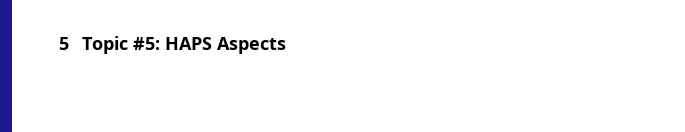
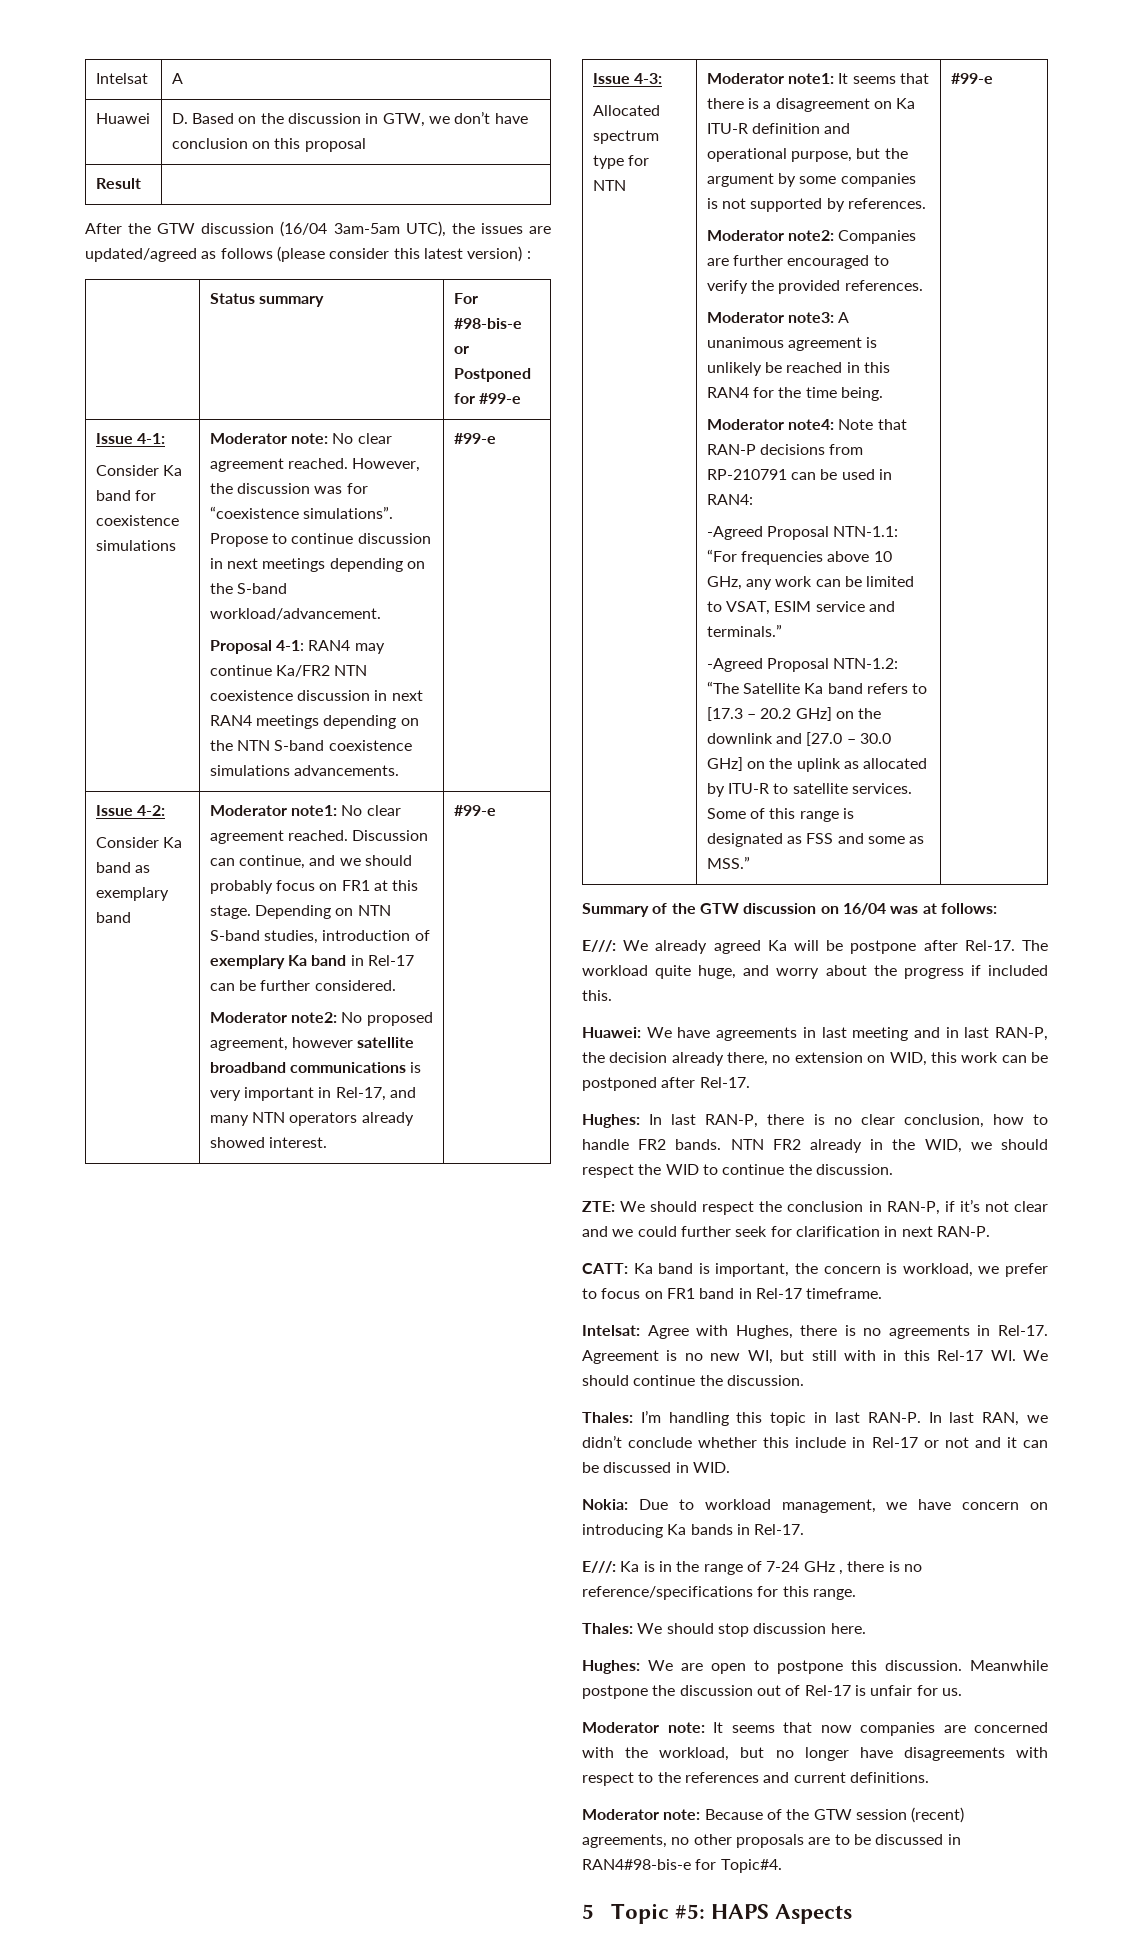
+ Intelsat | A
+ Huawei | D. Based on the discussion in GTW, we don’t have conclusion on this proposal
+ Result |
+ After the GTW discussion (16/04 3am-5am UTC), the issues are updated/agreed as follows (please consider this latest version) :
+ | Status summary | For #98-bis-e or Postponed for #99-e
+ Issue 4-1:
+ Consider Ka band for coexistence simulations | Moderator note: No clear agreement reached. However, the discussion was for “coexistence simulations”. Propose to continue discussion in next meetings depending on the S-band workload/advancement.
+ Proposal 4-1: RAN4 may continue Ka/FR2 NTN coexistence discussion in next RAN4 meetings depending on the NTN S-band coexistence simulations advancements. | #99-e
+ Issue 4-2:
+ Consider Ka band as exemplary band | Moderator note1: No clear agreement reached. Discussion can continue, and we should probably focus on FR1 at this stage. Depending on NTN S-band studies, introduction of exemplary Ka band in Rel-17 can be further considered.
+ Moderator note2: No proposed agreement, however satellite broadband communications is very important in Rel-17, and many NTN operators already showed interest. | #99-e
+ Issue 4-3:
+ Allocated spectrum type for NTN | Moderator note1: It seems that there is a disagreement on Ka ITU-R definition and operational purpose, but the argument by some companies is not supported by references.
+ Moderator note2: Companies are further encouraged to verify the provided references.
+ Moderator note3: A unanimous agreement is unlikely be reached in this RAN4 for the time being.
+ Moderator note4: Note that RAN-P decisions from RP-210791 can be used in RAN4:
+ -Agreed Proposal NTN-1.1: “For frequencies above 10 GHz, any work can be limited to VSAT, ESIM service and terminals.”
+ -Agreed Proposal NTN-1.2: “The Satellite Ka band refers to [17.3 – 20.2 GHz] on the downlink and [27.0 – 30.0 GHz] on the uplink as allocated by ITU-R to satellite services. Some of this range is designated as FSS and some as MSS.” | #99-e
+ Summary of the GTW discussion on 16/04 was at follows:
+ E///: We already agreed Ka will be postpone after Rel-17. The workload quite huge, and worry about the progress if included this.
+ Huawei: We have agreements in last meeting and in last RAN-P, the decision already there, no extension on WID, this work can be postponed after Rel-17.
+ Hughes: In last RAN-P, there is no clear conclusion, how to handle FR2 bands. NTN FR2 already in the WID, we should respect the WID to continue the discussion.
+ ZTE: We should respect the conclusion in RAN-P, if it’s not clear and we could further seek for clarification in next RAN-P.
+ CATT: Ka band is important, the concern is workload, we prefer to focus on FR1 band in Rel-17 timeframe.
+ Intelsat: Agree with Hughes, there is no agreements in Rel-17. Agreement is no new WI, but still with in this Rel-17 WI. We should continue the discussion.
+ Thales: I’m handling this topic in last RAN-P. In last RAN, we didn’t conclude whether this include in Rel-17 or not and it can be discussed in WID.
+ Nokia: Due to workload management, we have concern on introducing Ka bands in Rel-17.
+ E///: Ka is in the range of 7-24 GHz , there is no reference/specifications for this range.
+ Thales: We should stop discussion here.
+ Hughes: We are open to postpone this discussion. Meanwhile postpone the discussion out of Rel-17 is unfair for us.
+ Moderator note: It seems that now companies are concerned with the workload, but no longer have disagreements with respect to the references and current definitions.
+ Moderator note: Because of the GTW session (recent) agreements, no other proposals are to be discussed in RAN4#98-bis-e for Topic#4.

